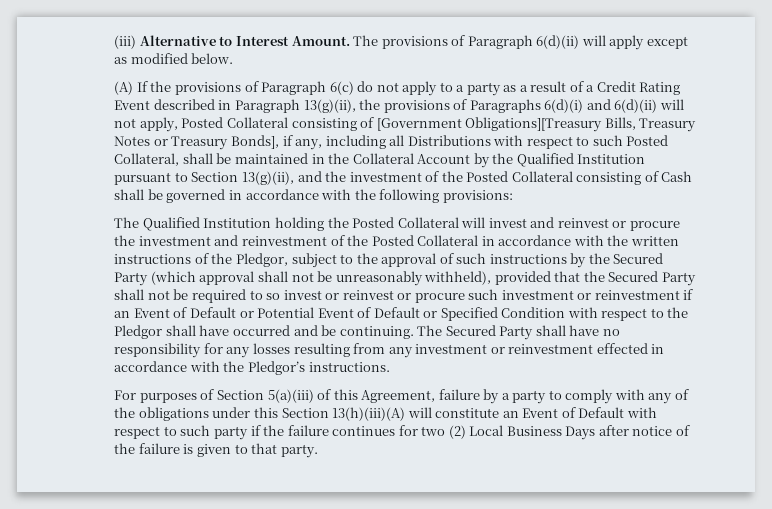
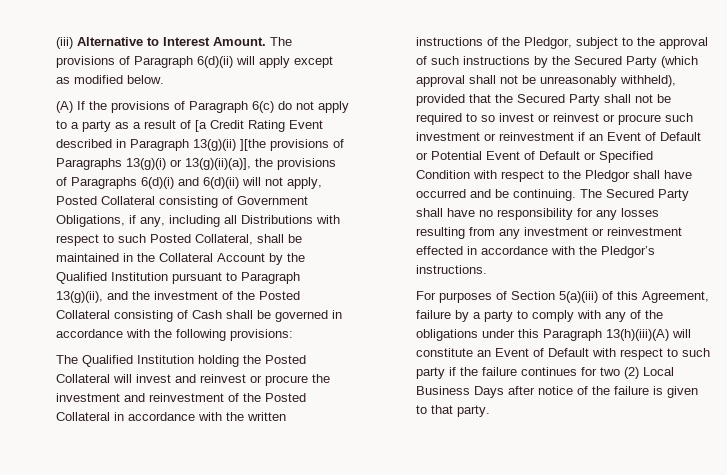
- (A) If the provisions of Paragraph 6(c) do not apply to a party as a result of a Credit Rating Event described in Paragraph 13(g)(ii), the provisions of Paragraphs 6(d)(i) and 6(d)(ii) will not apply, Posted Collateral consisting of [Government Obligations][Treasury Bills, Treasury Notes or Treasury Bonds], if any, including all Distributions with respect to such Posted Collateral, shall be maintained in the Collateral Account by the Qualified Institution pursuant to Section 13(g)(ii), and the investment of the Posted Collateral consisting of Cash shall be governed in accordance with the following provisions:
+ (A) If the provisions of Paragraph 6(c) do not apply to a party as a result of [a Credit Rating Event described in Paragraph 13(g)(ii) ][the provisions of Paragraphs 13(g)(i) or 13(g)(ii)(a)], the provisions of Paragraphs 6(d)(i) and 6(d)(ii) will not apply, Posted Collateral consisting of Government Obligations, if any, including all Distributions with respect to such Posted Collateral, shall be maintained in the Collateral Account by the Qualified Institution pursuant to Paragraph 13(g)(ii), and the investment of the Posted Collateral consisting of Cash shall be governed in accordance with the following provisions:
- For purposes of Section 5(a)(iii) of this Agreement, failure by a party to comply with any of the obligations under this Section 13(h)(iii)(A) will constitute an Event of Default with respect to such party if the failure continues for two (2) Local Business Days after notice of the failure is given to that party.
+ For purposes of Section 5(a)(iii) of this Agreement, failure by a party to comply with any of the obligations under this Paragraph 13(h)(iii)(A) will constitute an Event of Default with respect to such party if the failure continues for two (2) Local Business Days after notice of the failure is given to that party.

